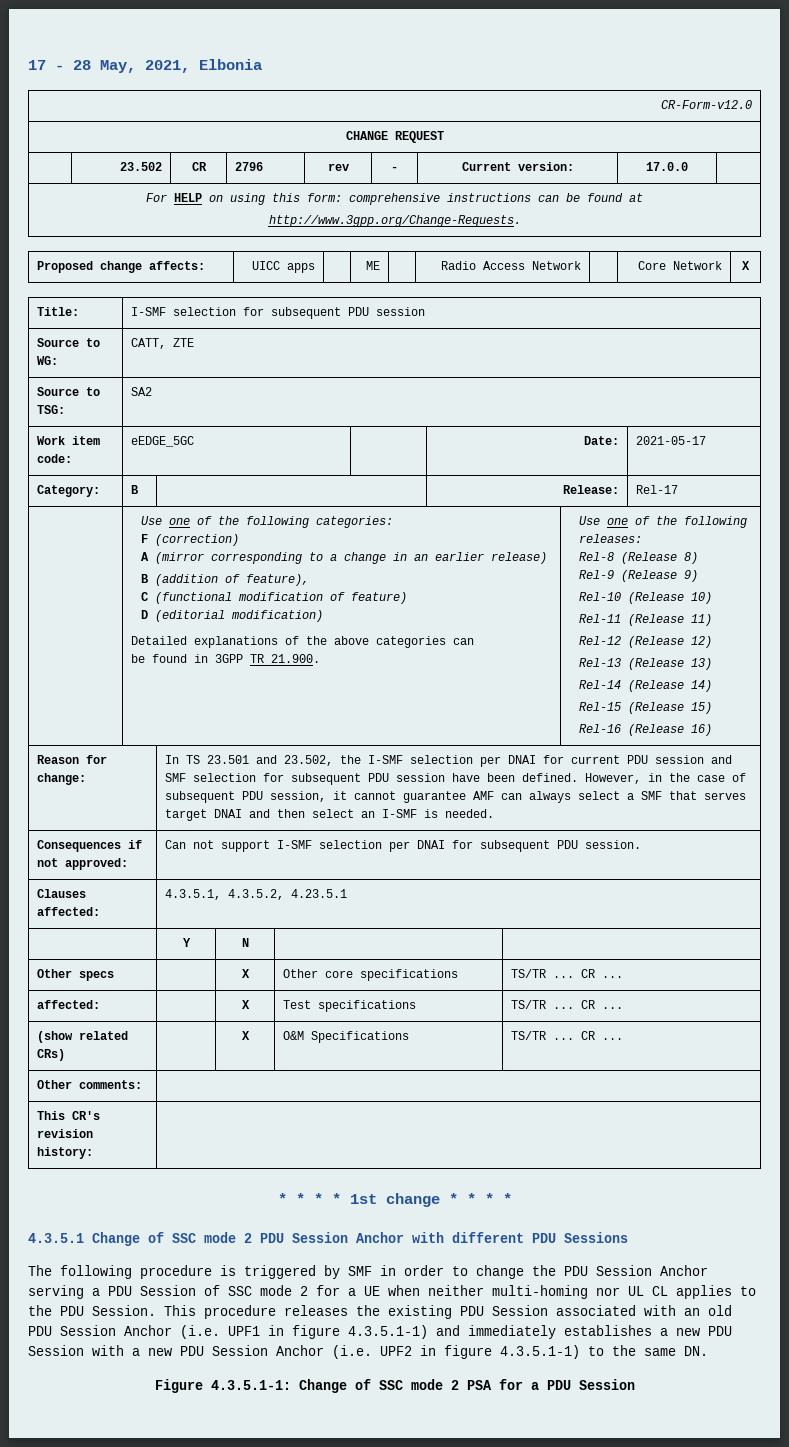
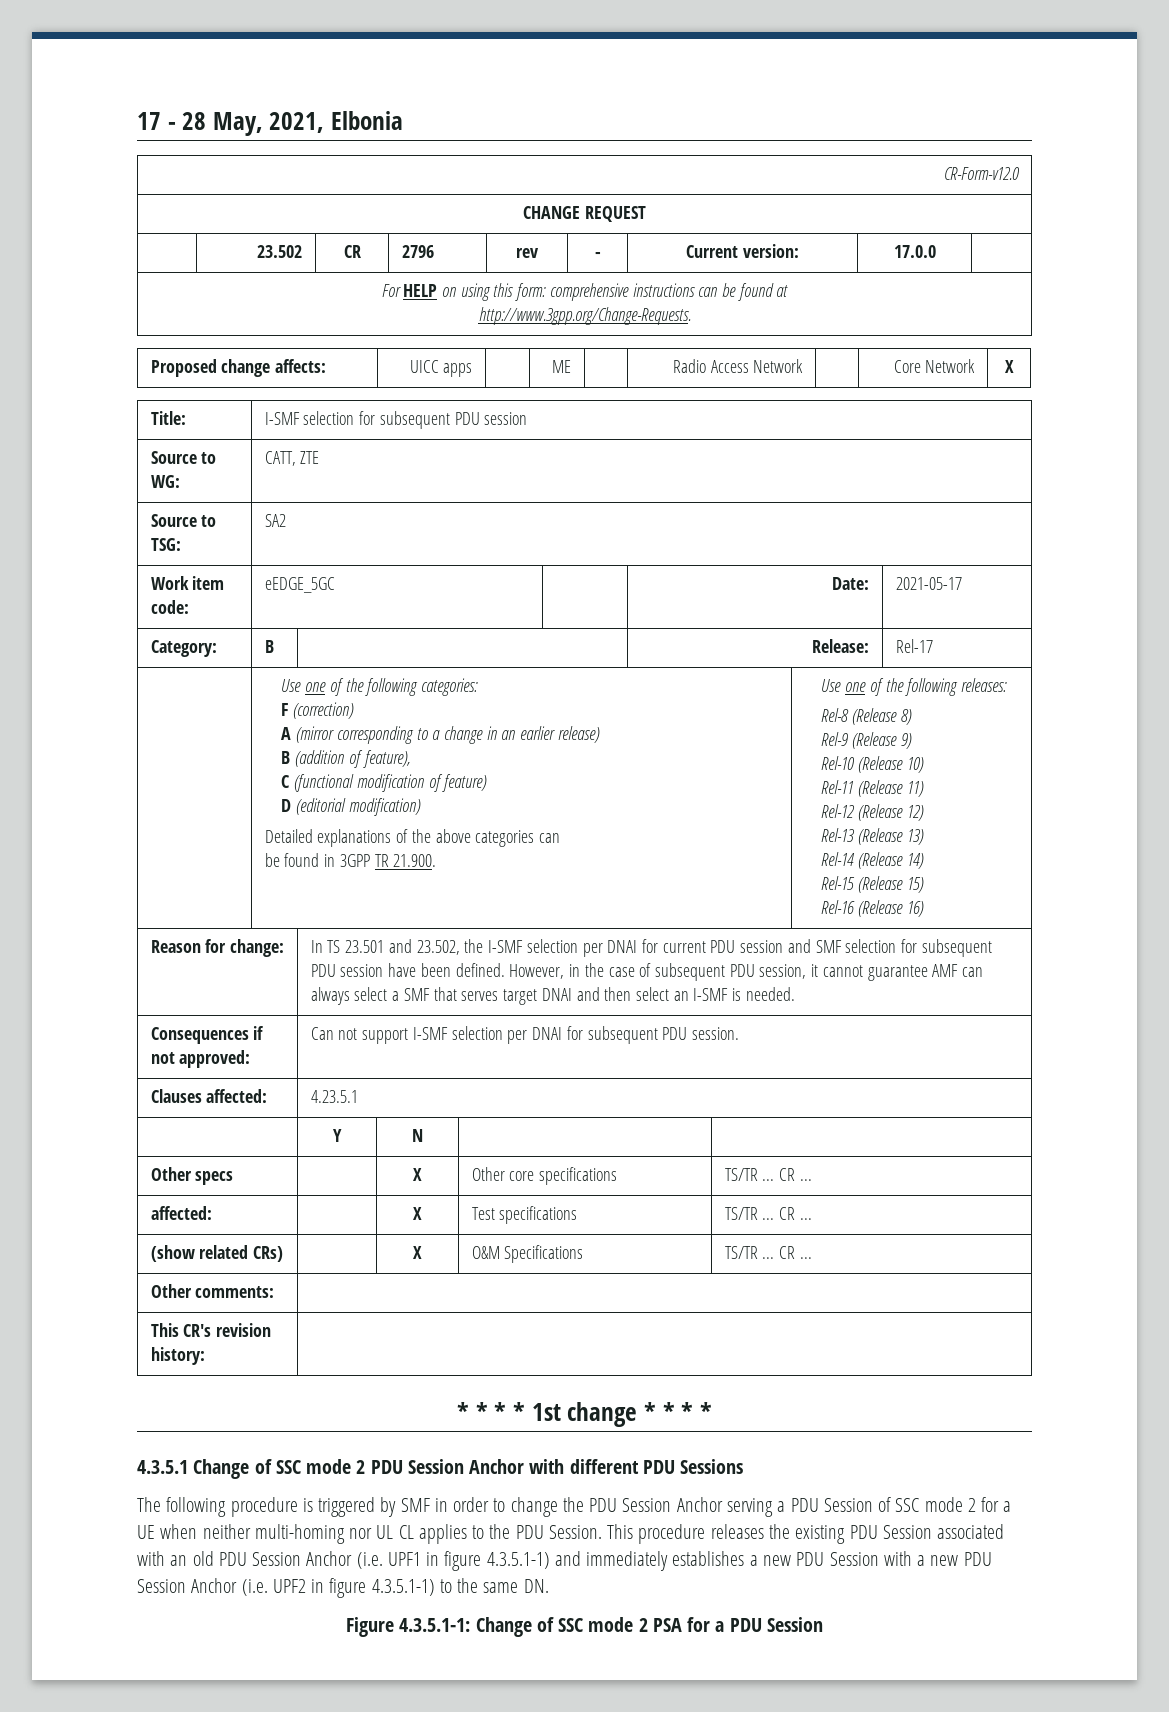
- Clauses affected: | 4.3.5.1, 4.3.5.2, 4.23.5.1
+ Clauses affected: | 4.23.5.1

